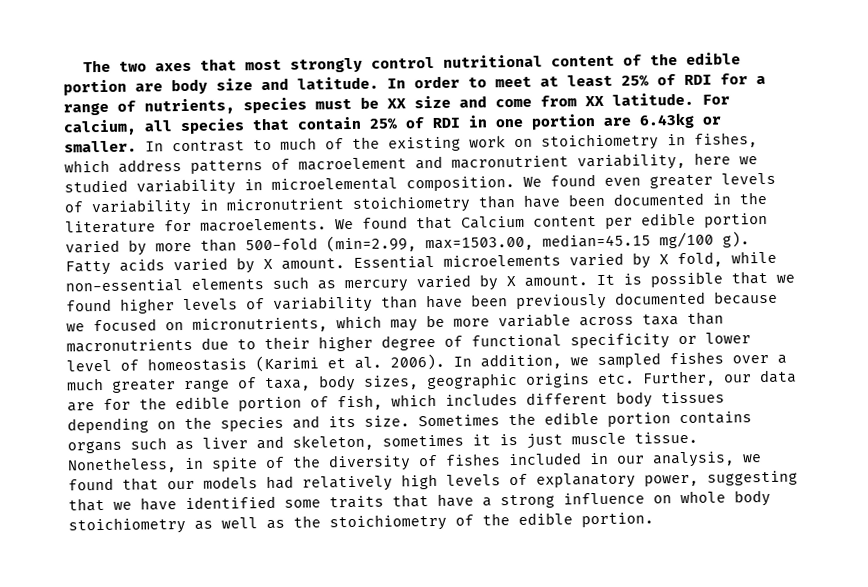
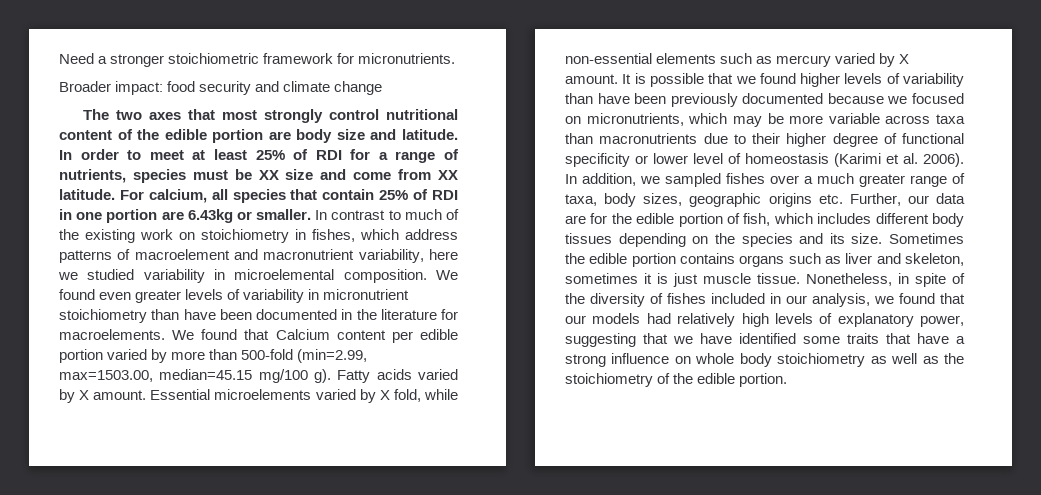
+ Need a stronger stoichiometric framework for micronutrients.
+ Broader impact: food security and climate change

